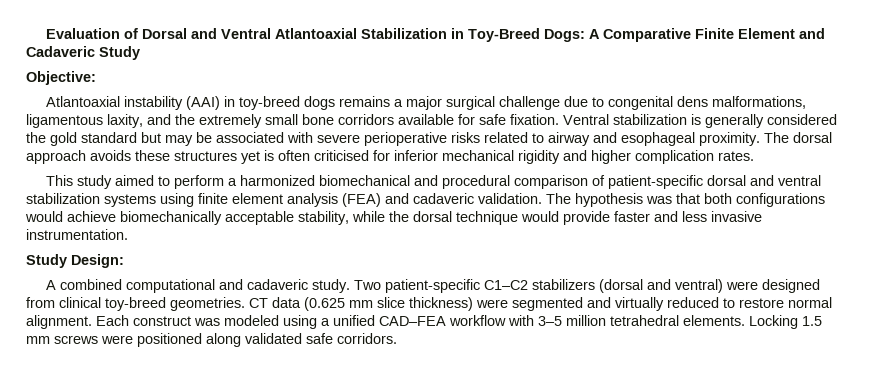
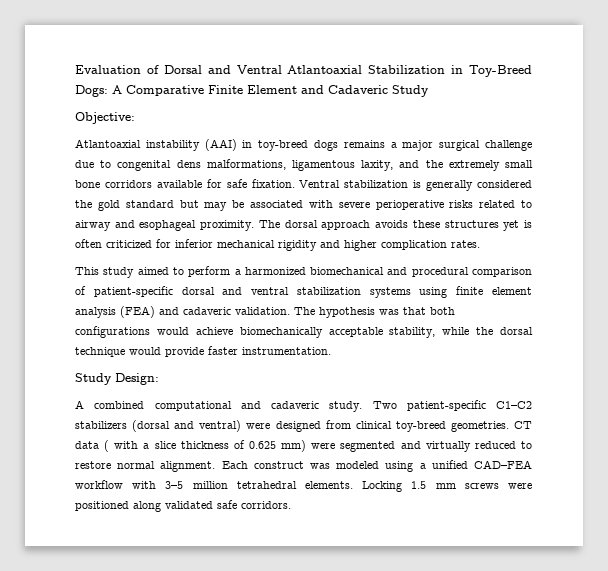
- The dorsal approach avoids these structures yet is often criticised for inferior mechanical rigidity and higher complication rates.
+ The dorsal approach avoids these structures yet is often criticized for inferior mechanical rigidity and higher complication rates.
- The hypothesis was that both configurations would achieve biomechanically acceptable stability, while the dorsal technique would provide faster and less invasive instrumentation.
+ The hypothesis was that both configurations would achieve biomechanically acceptable stability, while the dorsal technique would provide faster instrumentation.
- CT data (0.625 mm slice thickness) were segmented and virtually reduced to restore normal alignment.
+ CT data ( with a slice thickness of 0.625 mm) were segmented and virtually reduced to restore normal alignment.

